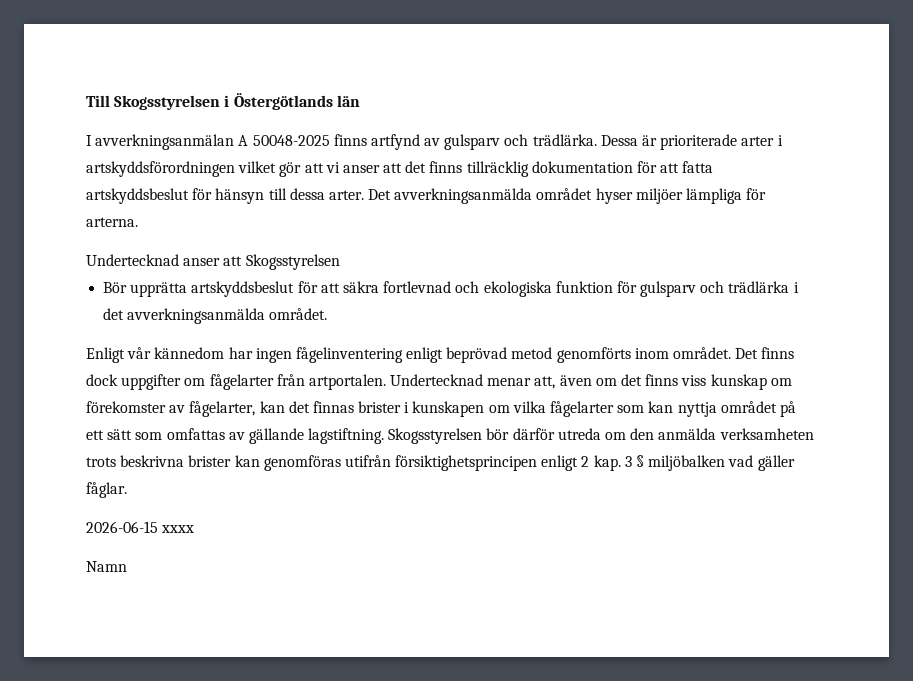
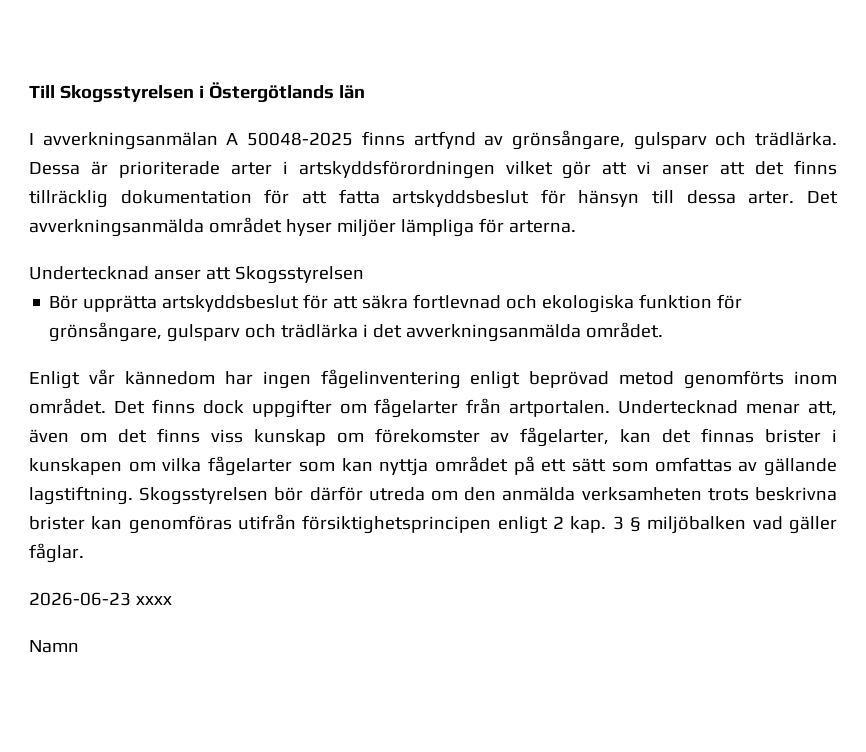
- I avverkningsanmälan A 50048-2025 finns artfynd av gulsparv och trädlärka.
+ I avverkningsanmälan A 50048-2025 finns artfynd av grönsångare, gulsparv och trädlärka.
- Bör upprätta artskyddsbeslut för att säkra fortlevnad och ekologiska funktion för gulsparv och trädlärka i det avverkningsanmälda området.
+ Bör upprätta artskyddsbeslut för att säkra fortlevnad och ekologiska funktion för grönsångare, gulsparv och trädlärka i det avverkningsanmälda området.
- 2026-06-15 xxxx
+ 2026-06-23 xxxx

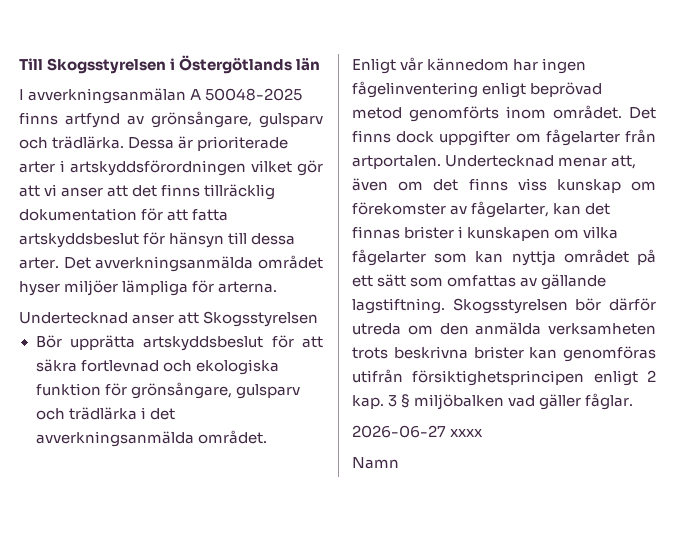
- 2026-06-23 xxxx
+ 2026-06-27 xxxx

